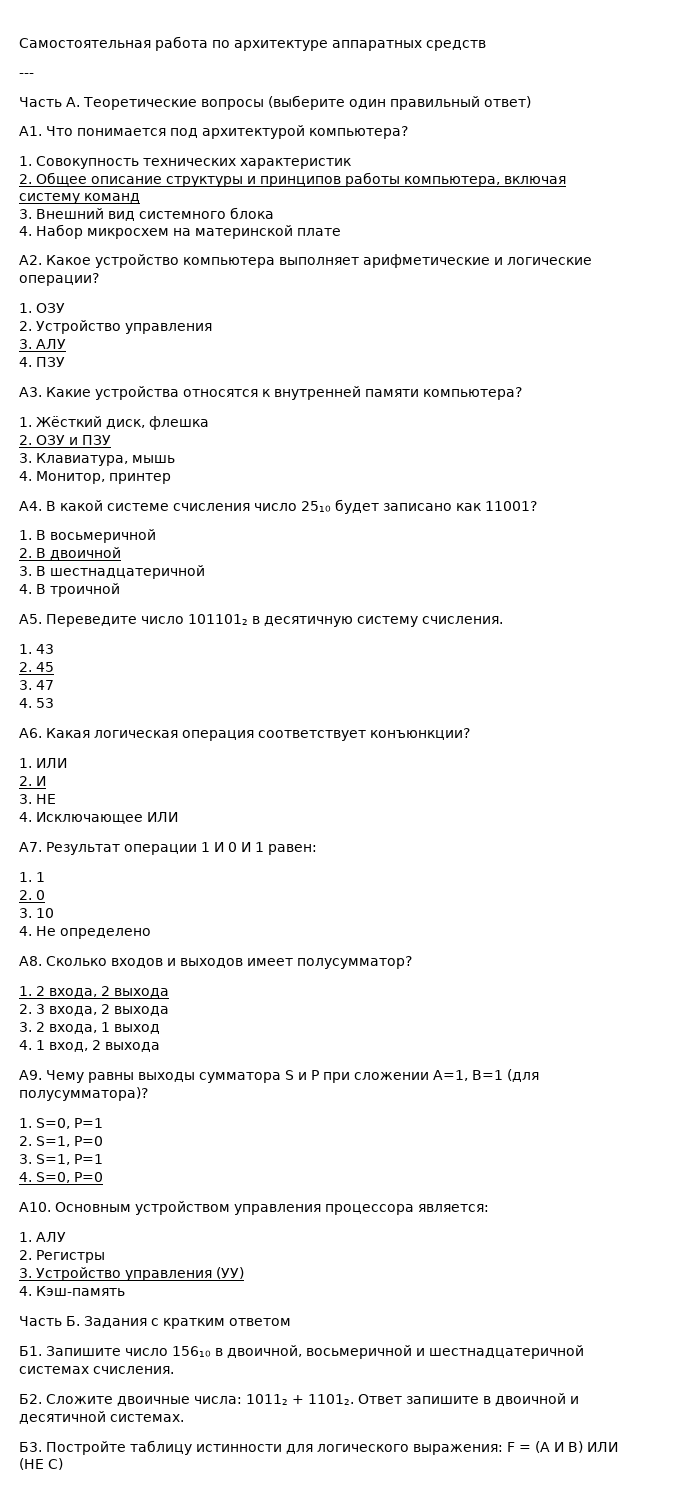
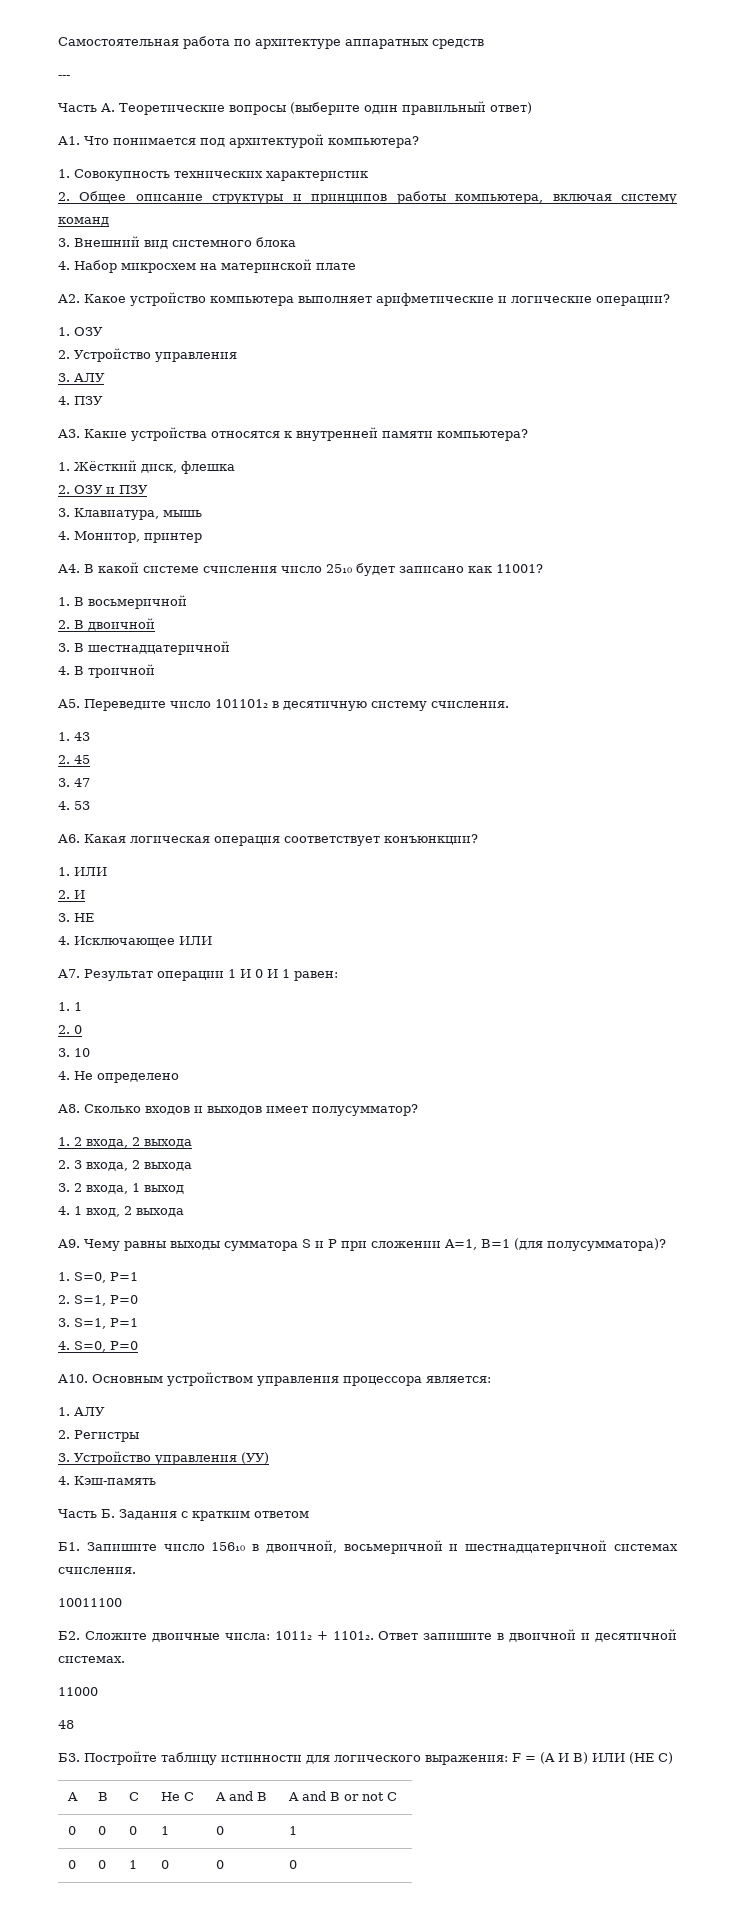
+ 10011100
+ 11000
+ 48
+ A | B | C | Не C | A and B | A and B or not C
+ 0 | 0 | 0 | 1 | 0 | 1
+ 0 | 0 | 1 | 0 | 0 | 0

